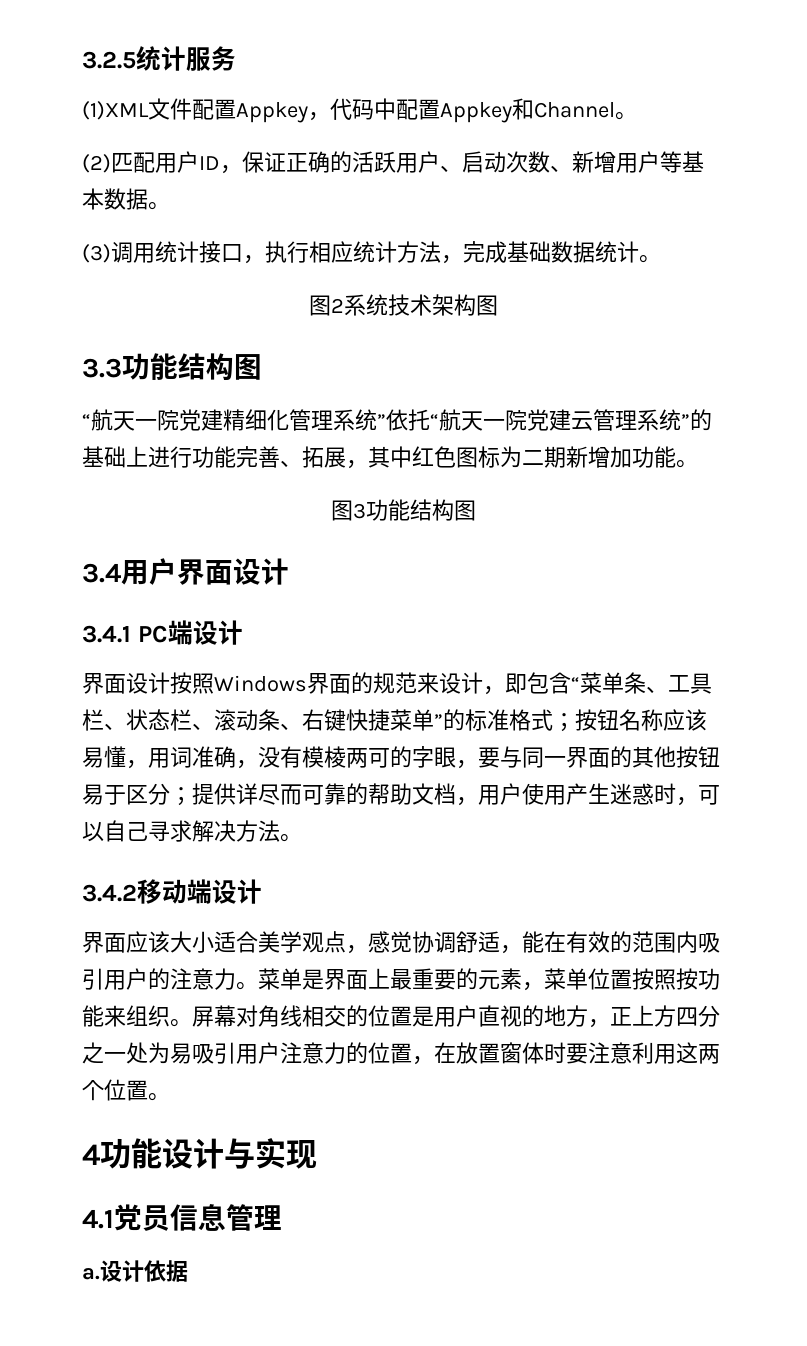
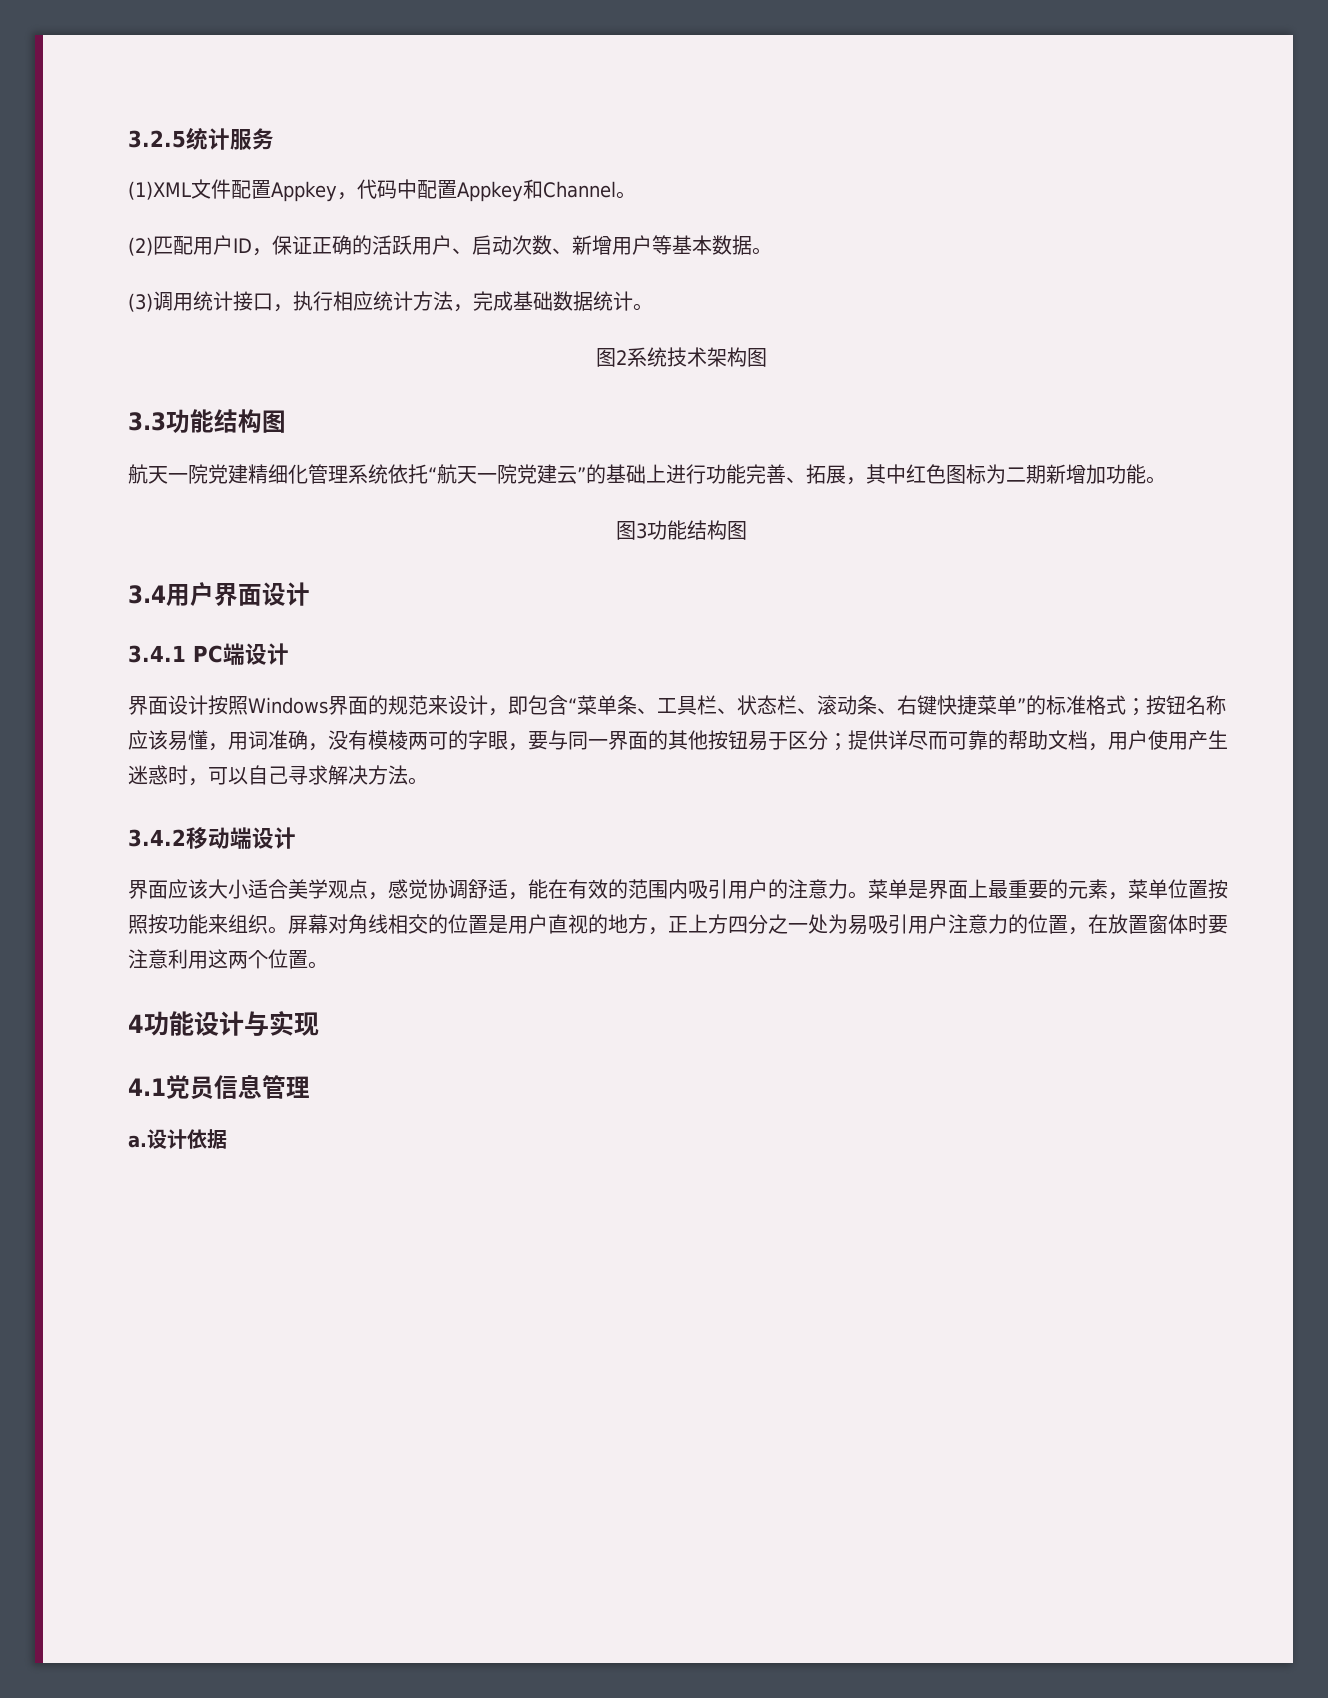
- “航天一院党建精细化管理系统”依托“航天一院党建云管理系统”的基础上进行功能完善、拓展，其中红色图标为二期新增加功能。
+ 航天一院党建精细化管理系统依托“航天一院党建云”的基础上进行功能完善、拓展，其中红色图标为二期新增加功能。

